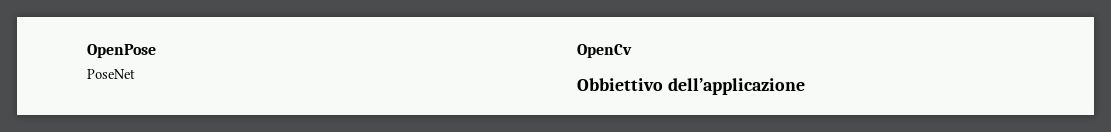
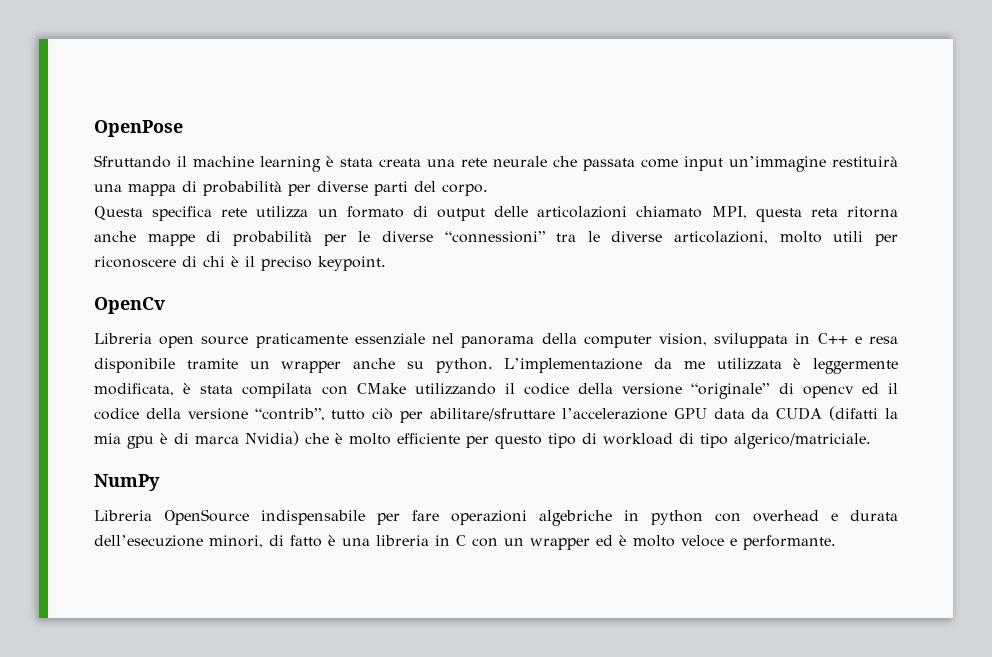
- PoseNet
+ Sfruttando il machine learning è stata creata una rete neurale che passata come input un’immagine restituirà una mappa di probabilità per diverse parti del corpo.
+ Questa specifica rete utilizza un formato di output delle articolazioni chiamato MPI, questa reta ritorna anche mappe di probabilità per le diverse “connessioni” tra le diverse articolazioni, molto utili per riconoscere di chi è il preciso keypoint.
  OpenCv
- Obbiettivo dell’applicazione
+ Libreria open source praticamente essenziale nel panorama della computer vision, sviluppata in C++ e resa disponibile tramite un wrapper anche su python. L’implementazione da me utilizzata è leggermente modificata, è stata compilata con CMake utilizzando il codice della versione “originale” di opencv ed il codice della versione “contrib”, tutto ciò per abilitare/sfruttare l’accelerazione GPU data da CUDA (difatti la mia gpu è di marca Nvidia) che è molto efficiente per questo tipo di workload di tipo algerico/matriciale.
+ NumPy
+ Libreria OpenSource indispensabile per fare operazioni algebriche in python con overhead e durata dell’esecuzione minori, di fatto è una libreria in C con un wrapper ed è molto veloce e performante.

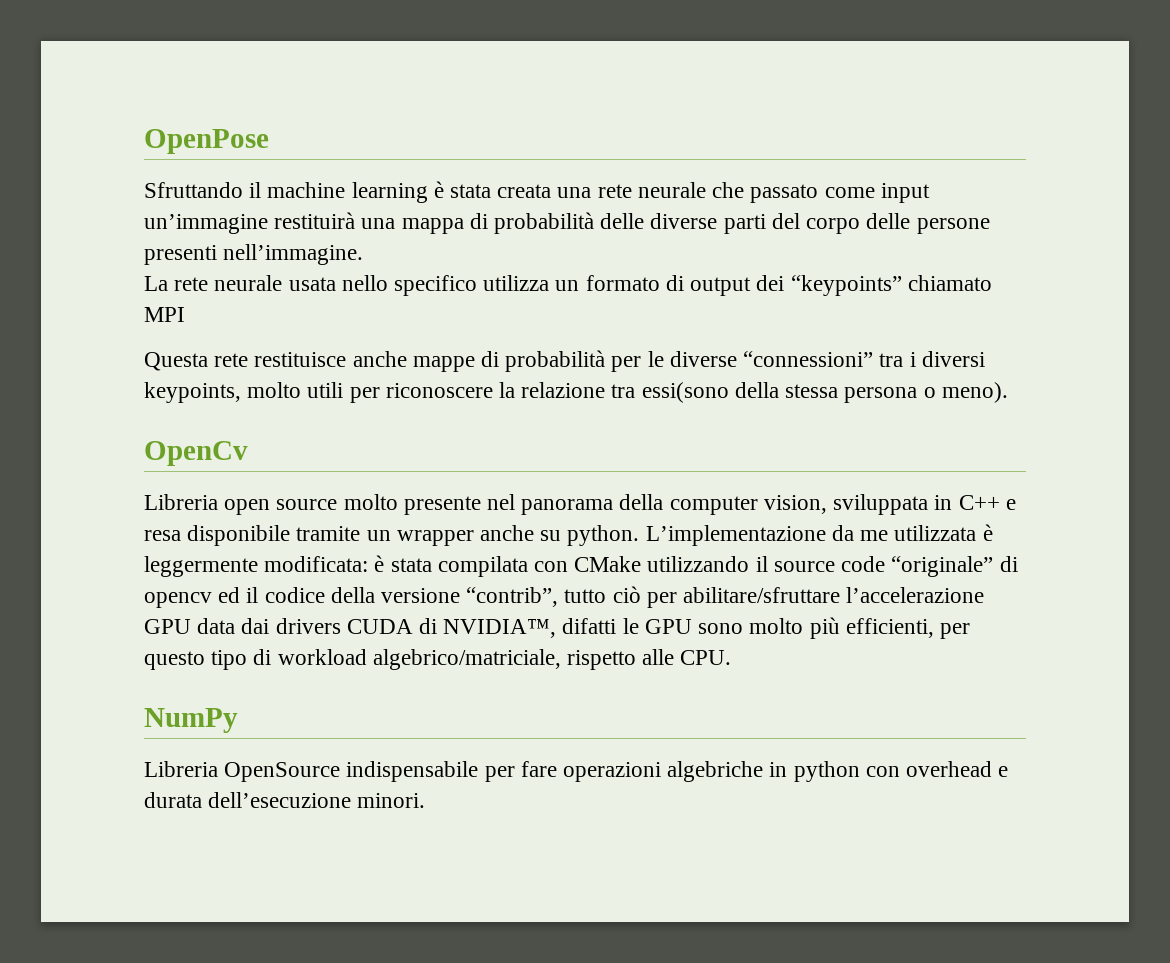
- Sfruttando il machine learning è stata creata una rete neurale che passata come input un’immagine restituirà una mappa di probabilità per diverse parti del corpo.
- Questa specifica rete utilizza un formato di output delle articolazioni chiamato MPI, questa reta ritorna anche mappe di probabilità per le diverse “connessioni” tra le diverse articolazioni, molto utili per riconoscere di chi è il preciso keypoint.
+ Sfruttando il machine learning è stata creata una rete neurale che passato come input un’immagine restituirà una mappa di probabilità delle diverse parti del corpo delle persone presenti nell’immagine.
+ La rete neurale usata nello specifico utilizza un formato di output dei “keypoints” chiamato MPI
+ Questa rete restituisce anche mappe di probabilità per le diverse “connessioni” tra i diversi keypoints, molto utili per riconoscere la relazione tra essi(sono della stessa persona o meno).
- Libreria open source praticamente essenziale nel panorama della computer vision, sviluppata in C++ e resa disponibile tramite un wrapper anche su python.
+ Libreria open source molto presente nel panorama della computer vision, sviluppata in C++ e resa disponibile tramite un wrapper anche su python.
- L’implementazione da me utilizzata è leggermente modificata, è stata compilata con CMake utilizzando il codice della versione “originale” di opencv ed il codice della versione “contrib”, tutto ciò per abilitare/sfruttare l’accelerazione GPU data da CUDA (difatti la mia gpu è di marca Nvidia) che è molto efficiente per questo tipo di workload di tipo algerico/matriciale.
+ L’implementazione da me utilizzata è leggermente modificata: è stata compilata con CMake utilizzando il source code “originale” di opencv ed il codice della versione “contrib”, tutto ciò per abilitare/sfruttare l’accelerazione GPU data dai drivers CUDA di NVIDIA™, difatti le GPU sono molto più efficienti, per questo tipo di workload algebrico/matriciale, rispetto alle CPU.
- Libreria OpenSource indispensabile per fare operazioni algebriche in python con overhead e durata dell’esecuzione minori, di fatto è una libreria in C con un wrapper ed è molto veloce e performante.
+ Libreria OpenSource indispensabile per fare operazioni algebriche in python con overhead e durata dell’esecuzione minori.

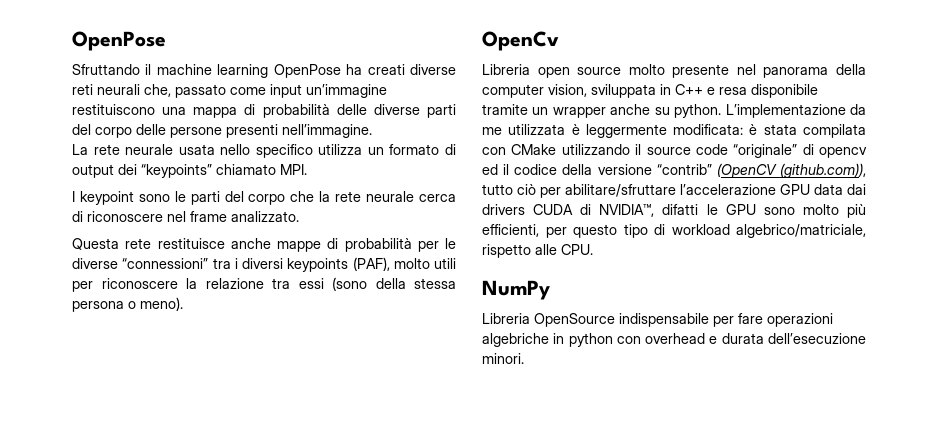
- Sfruttando il machine learning è stata creata una rete neurale che passato come input un’immagine restituirà una mappa di probabilità delle diverse parti del corpo delle persone presenti nell’immagine.
+ Sfruttando il machine learning OpenPose ha creati diverse reti neurali che, passato come input un’immagine restituiscono una mappa di probabilità delle diverse parti del corpo delle persone presenti nell’immagine.
- La rete neurale usata nello specifico utilizza un formato di output dei “keypoints” chiamato MPI
+ La rete neurale usata nello specifico utilizza un formato di output dei “keypoints” chiamato MPI.
+ I keypoint sono le parti del corpo che la rete neurale cerca di riconoscere nel frame analizzato.
- Questa rete restituisce anche mappe di probabilità per le diverse “connessioni” tra i diversi keypoints, molto utili per riconoscere la relazione tra essi(sono della stessa persona o meno).
+ Questa rete restituisce anche mappe di probabilità per le diverse “connessioni” tra i diversi keypoints (PAF), molto utili per riconoscere la relazione tra essi (sono della stessa persona o meno).
- L’implementazione da me utilizzata è leggermente modificata: è stata compilata con CMake utilizzando il source code “originale” di opencv ed il codice della versione “contrib”, tutto ciò per abilitare/sfruttare l’accelerazione GPU data dai drivers CUDA di NVIDIA™, difatti le GPU sono molto più efficienti, per questo tipo di workload algebrico/matriciale, rispetto alle CPU.
+ L’implementazione da me utilizzata è leggermente modificata: è stata compilata con CMake utilizzando il source code “originale” di opencv ed il codice della versione “contrib” (OpenCV (github.com)), tutto ciò per abilitare/sfruttare l’accelerazione GPU data dai drivers CUDA di NVIDIA™, difatti le GPU sono molto più efficienti, per questo tipo di workload algebrico/matriciale, rispetto alle CPU.

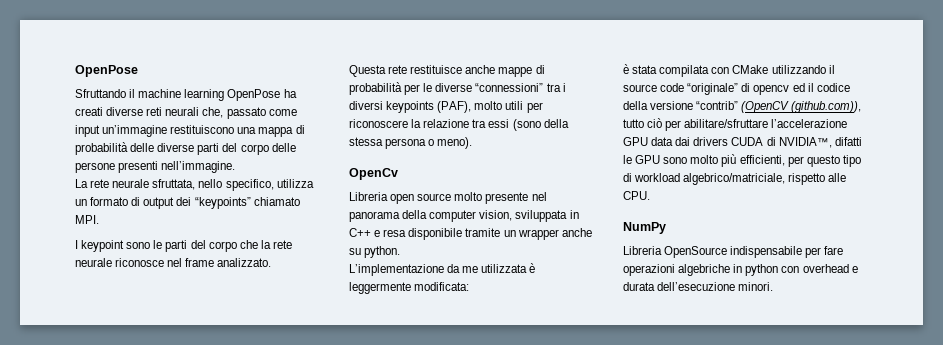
- La rete neurale usata nello specifico utilizza un formato di output dei “keypoints” chiamato MPI.
+ La rete neurale sfruttata, nello specifico, utilizza un formato di output dei “keypoints” chiamato MPI.
- I keypoint sono le parti del corpo che la rete neurale cerca di riconoscere nel frame analizzato.
+ I keypoint sono le parti del corpo che la rete neurale riconosce nel frame analizzato.
- Libreria open source molto presente nel panorama della computer vision, sviluppata in C++ e resa disponibile tramite un wrapper anche su python. L’implementazione da me utilizzata è leggermente modificata: è stata compilata con CMake utilizzando il source code “originale” di opencv ed il codice della versione “contrib” (OpenCV (github.com)), tutto ciò per abilitare/sfruttare l’accelerazione GPU data dai drivers CUDA di NVIDIA™, difatti le GPU sono molto più efficienti, per questo tipo di workload algebrico/matriciale, rispetto alle CPU.
+ Libreria open source molto presente nel panorama della computer vision, sviluppata in C++ e resa disponibile tramite un wrapper anche su python.
+ L’implementazione da me utilizzata è leggermente modificata:
+ è stata compilata con CMake utilizzando il source code “originale” di opencv ed il codice della versione “contrib” (OpenCV (github.com)), tutto ciò per abilitare/sfruttare l’accelerazione GPU data dai drivers CUDA di NVIDIA™, difatti le GPU sono molto più efficienti, per questo tipo di workload algebrico/matriciale, rispetto alle CPU.

